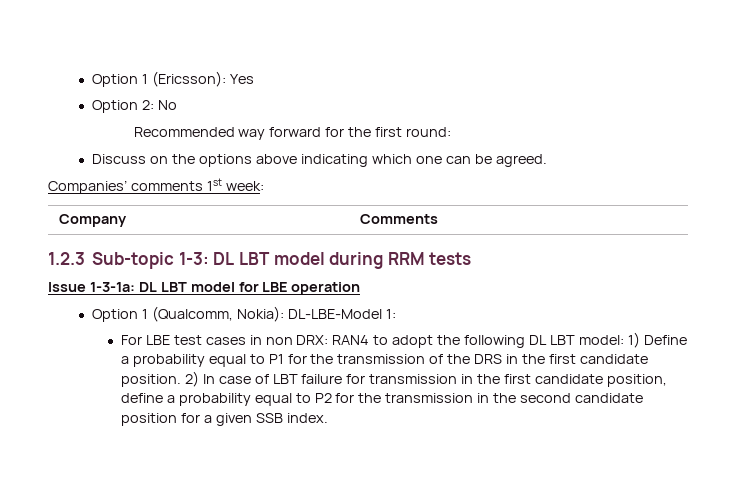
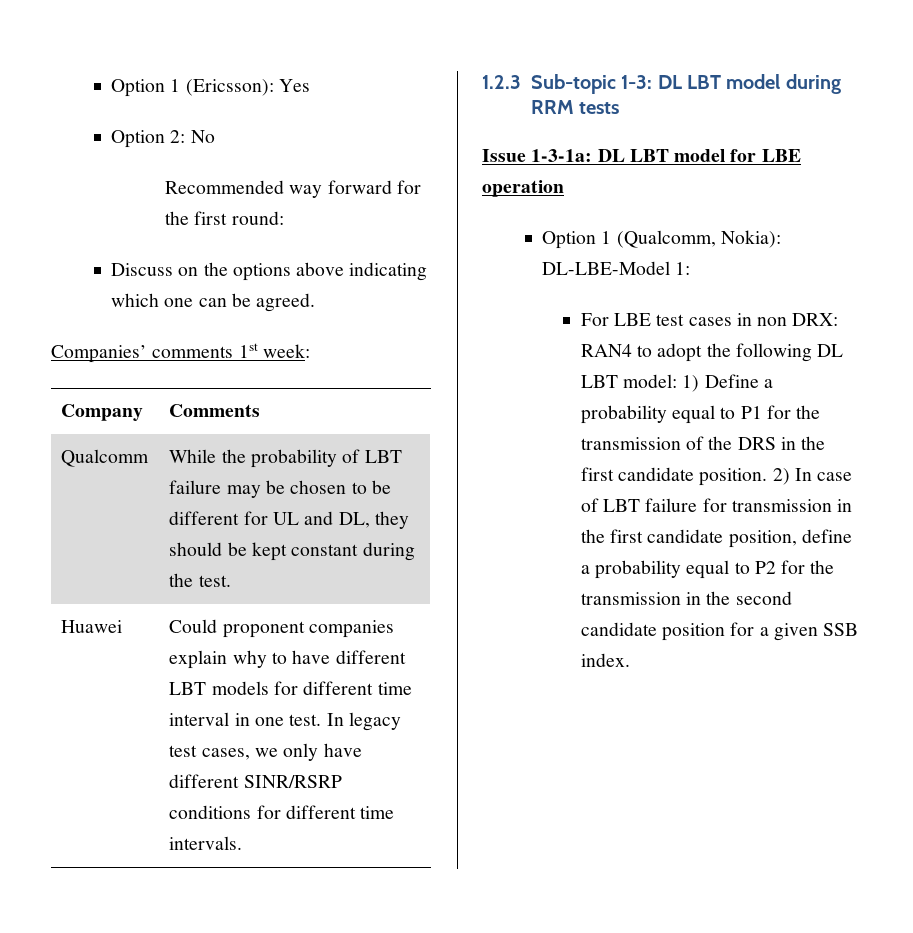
+ Qualcomm | While the probability of LBT failure may be chosen to be different for UL and DL, they should be kept constant during the test.
+ Huawei | Could proponent companies explain why to have different LBT models for different time interval in one test. In legacy test cases, we only have different SINR/RSRP conditions for different time intervals.

